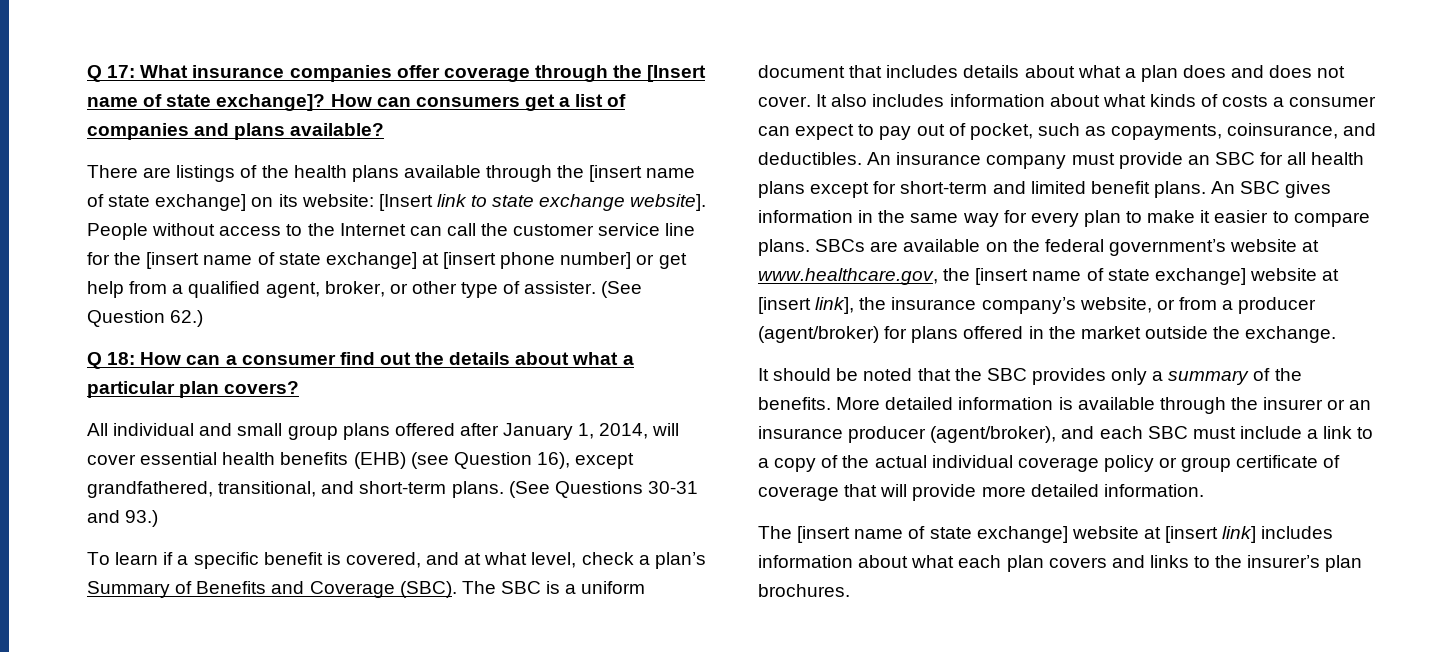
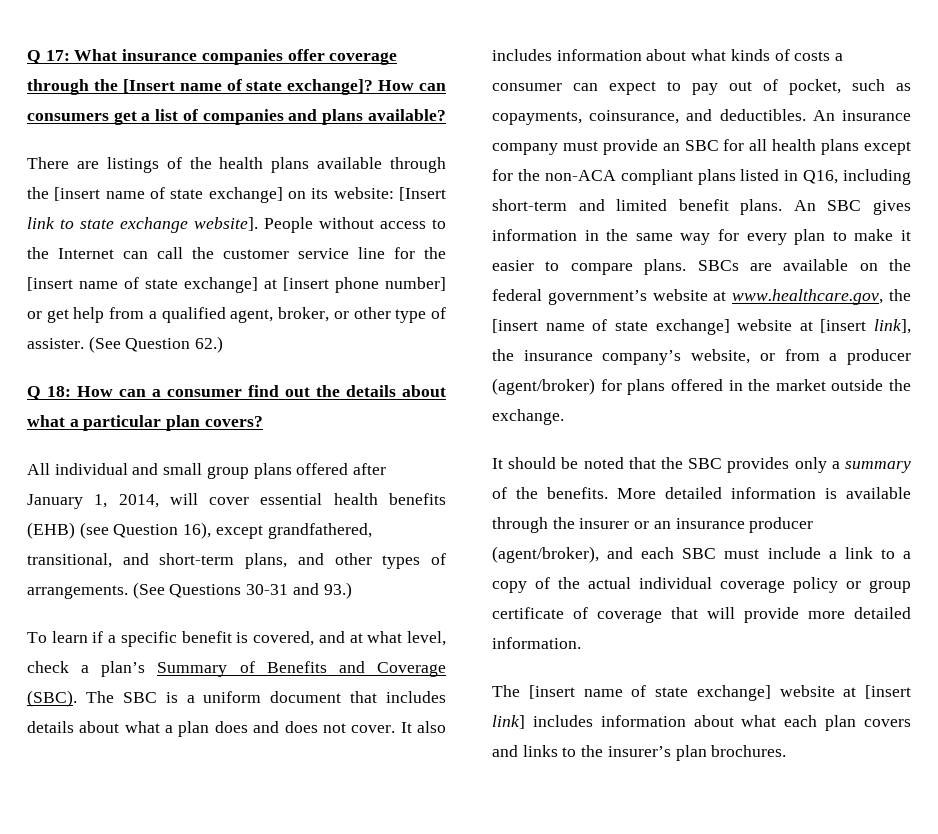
- All individual and small group plans offered after January 1, 2014, will cover essential health benefits (EHB) (see Question 16), except grandfathered, transitional, and short-term plans.
+ All individual and small group plans offered after January 1, 2014, will cover essential health benefits (EHB) (see Question 16), except grandfathered, transitional, and short-term plans, and other types of arrangements.
- An insurance company must provide an SBC for all health plans except for short-term and limited benefit plans.
+ An insurance company must provide an SBC for all health plans except for the non-ACA compliant plans listed in Q16, including short-term and limited benefit plans.

